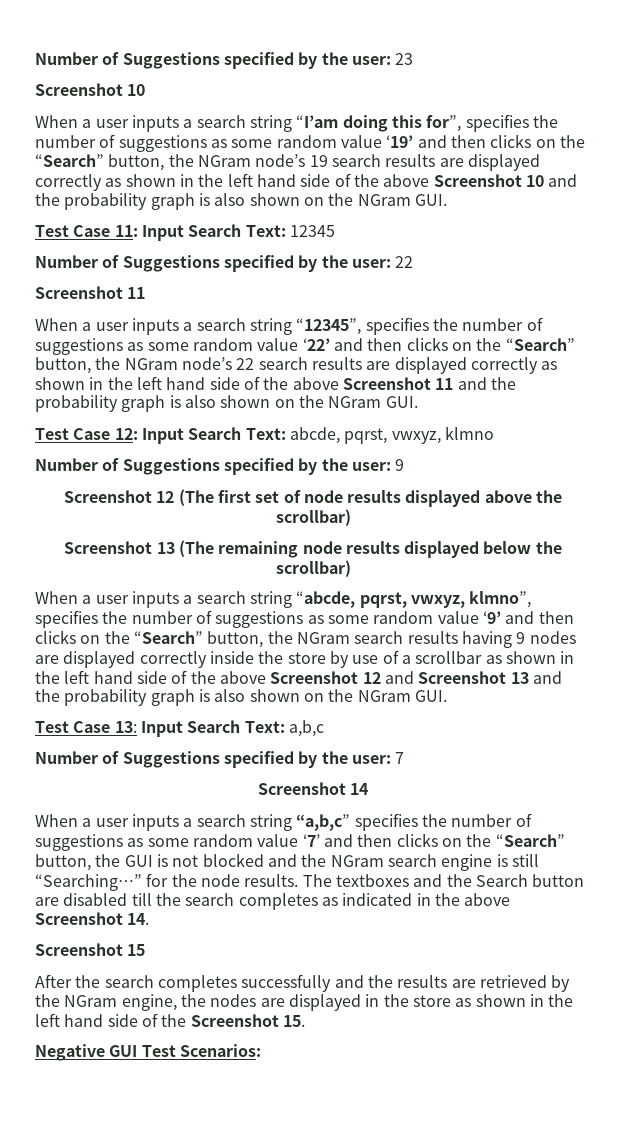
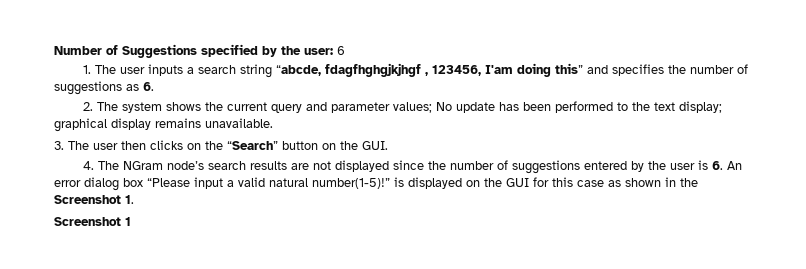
- Number of Suggestions specified by the user: 23
- Screenshot 10
- When a user inputs a search string “I’am doing this for”, specifies the number of suggestions as some random value ‘19’ and then clicks on the “Search” button, the NGram node’s 19 search results are displayed correctly as shown in the left hand side of the above Screenshot 10 and the probability graph is also shown on the NGram GUI.
- Test Case 11: Input Search Text: 12345
- Number of Suggestions specified by the user: 22
- Screenshot 11
- When a user inputs a search string “12345”, specifies the number of suggestions as some random value ‘22’ and then clicks on the “Search” button, the NGram node’s 22 search results are displayed correctly as shown in the left hand side of the above Screenshot 11 and the probability graph is also shown on the NGram GUI.
- Test Case 12: Input Search Text: abcde, pqrst, vwxyz, klmno
- Number of Suggestions specified by the user: 9
- Screenshot 12 (The first set of node results displayed above the scrollbar)
- Screenshot 13 (The remaining node results displayed below the scrollbar)
- When a user inputs a search string “abcde, pqrst, vwxyz, klmno”, specifies the number of suggestions as some random value ‘9’ and then clicks on the “Search” button, the NGram search results having 9 nodes are displayed correctly inside the store by use of a scrollbar as shown in the left hand side of the above Screenshot 12 and Screenshot 13 and the probability graph is also shown on the NGram GUI.
- Test Case 13: Input Search Text: a,b,c
- Number of Suggestions specified by the user: 7
- Screenshot 14
- When a user inputs a search string “a,b,c” specifies the number of suggestions as some random value ‘7’ and then clicks on the “Search” button, the GUI is not blocked and the NGram search engine is still “Searching…” for the node results. The textboxes and the Search button are disabled till the search completes as indicated in the above Screenshot 14.
- Screenshot 15
- After the search completes successfully and the results are retrieved by the NGram engine, the nodes are displayed in the store as shown in the left hand side of the Screenshot 15.
- Negative GUI Test Scenarios:
+ Number of Suggestions specified by the user: 6
+ 1. The user inputs a search string “abcde, fdagfhghgjkjhgf , 123456, I'am doing this” and specifies the number of suggestions as 6.
+ 2. The system shows the current query and parameter values; No update has been performed to the text display; graphical display remains unavailable.
+ 3. The user then clicks on the “Search” button on the GUI.
+ 4. The NGram node’s search results are not displayed since the number of suggestions entered by the user is 6. An error dialog box “Please input a valid natural number(1-5)!” is displayed on the GUI for this case as shown in the Screenshot 1.
+ Screenshot 1

